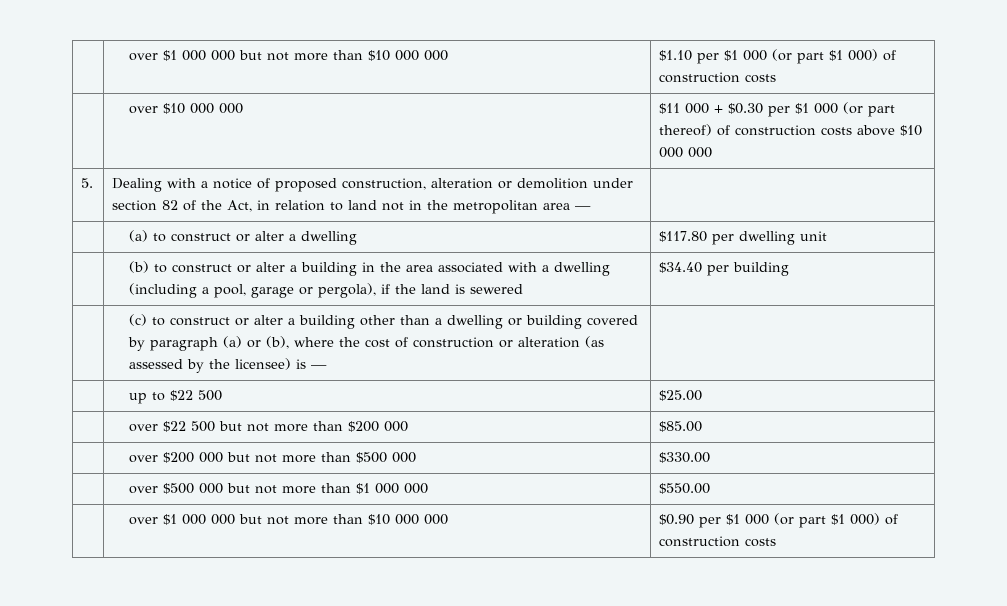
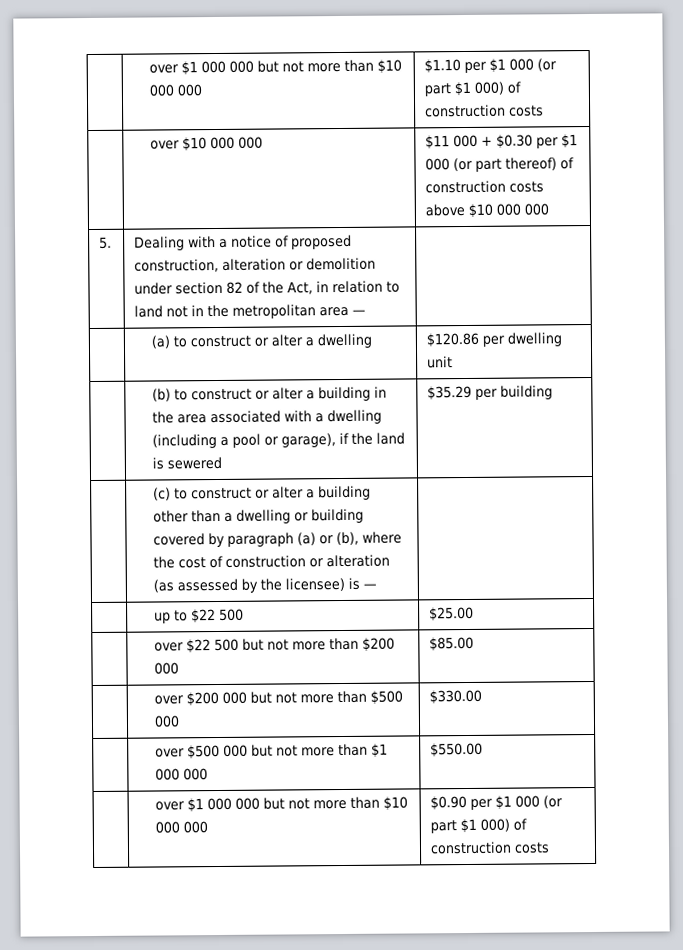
- | (a) to construct or alter a dwelling | $117.80 per dwelling unit
+ | (a) to construct or alter a dwelling | $120.86 per dwelling unit
- | (b) to construct or alter a building in the area associated with a dwelling (including a pool, garage or pergola), if the land is sewered | $34.40 per building
+ | (b) to construct or alter a building in the area associated with a dwelling (including a pool or garage), if the land is sewered | $35.29 per building

